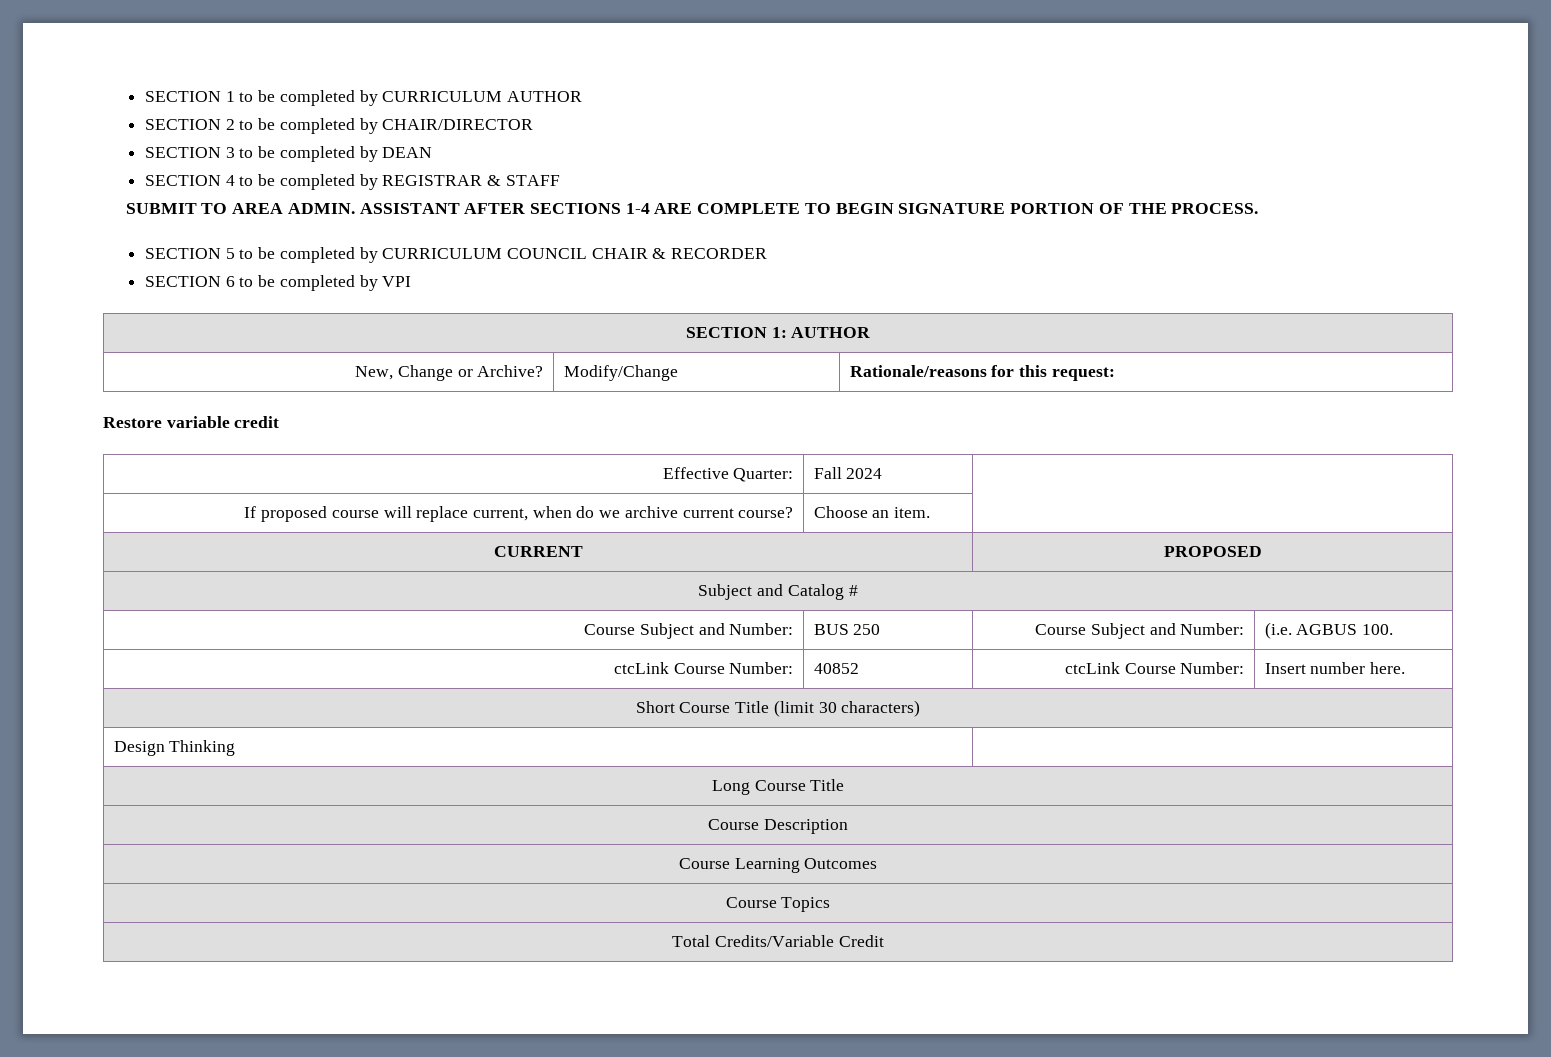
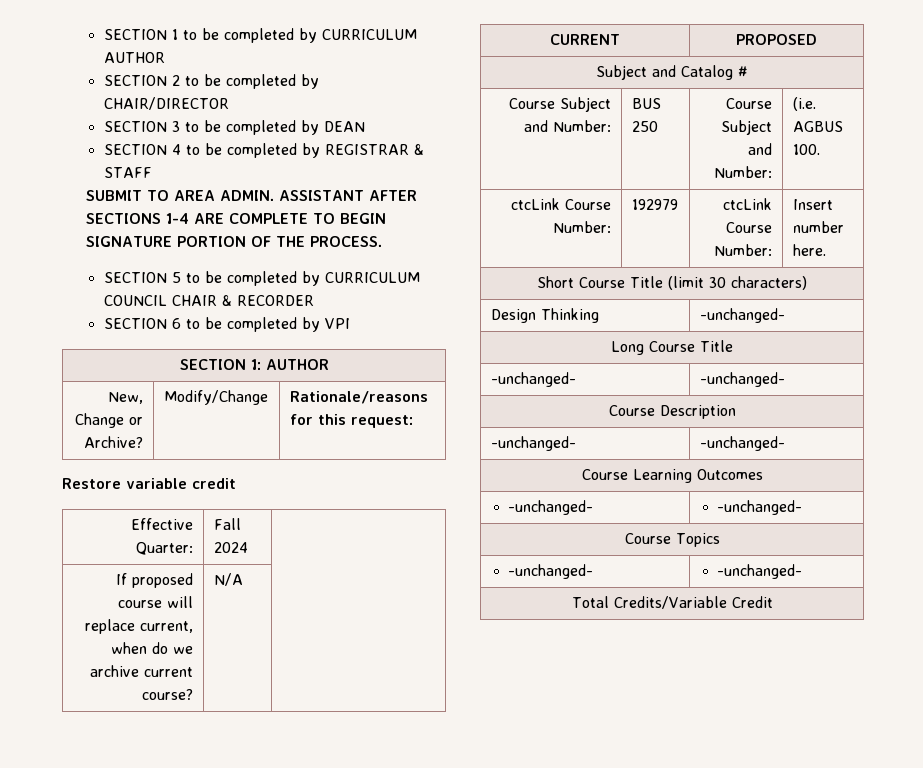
- If proposed course will replace current, when do we archive current course? | Choose an item. |
+ If proposed course will replace current, when do we archive current course? | N/A |
- ctcLink Course Number: | 40852 | ctcLink Course Number: | Insert number here.
+ ctcLink Course Number: | 192979 | ctcLink Course Number: | Insert number here.
- Design Thinking |
+ Design Thinking | -unchanged-
  Long Course Title
+ -unchanged- | -unchanged-
  Course Description
+ -unchanged- | -unchanged-
  Course Learning Outcomes
+ -unchanged- | -unchanged-
  Course Topics
+ -unchanged- | -unchanged-

